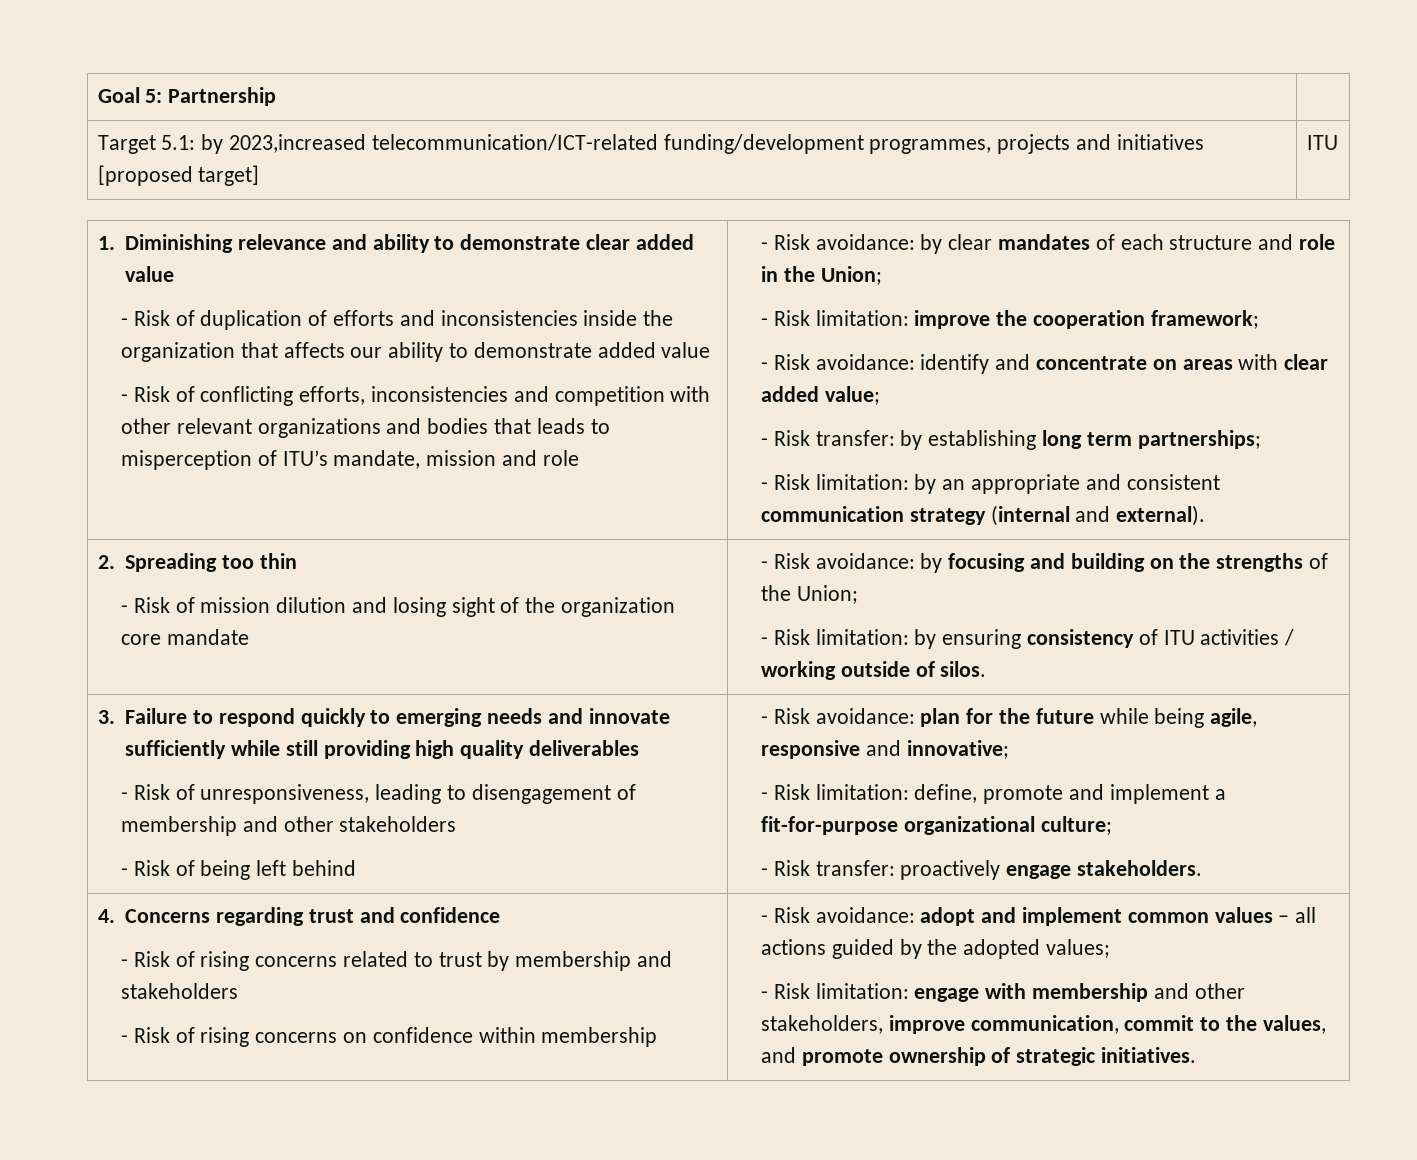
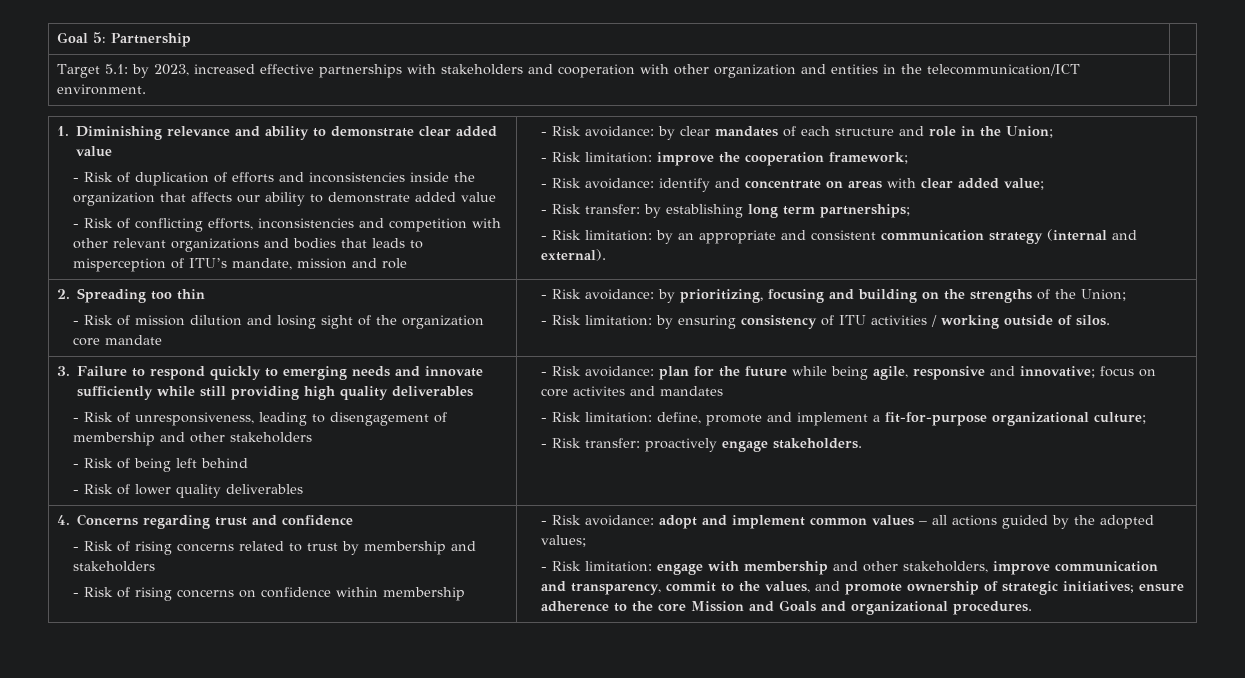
- Target 5.1: by 2023,increased telecommunication/ICT-related funding/development programmes, projects and initiatives [proposed target] | ITU
+ Target 5.1: by 2023, increased effective partnerships with stakeholders and cooperation with other organization and entities in the telecommunication/ICT environment. |
- - Risk avoidance: by focusing and building on the strengths of the Union;
+ - Risk avoidance: by prioritizing, focusing and building on the strengths of the Union;
+ - Risk of lower quality deliverables
- - Risk avoidance: plan for the future while being agile, responsive and innovative;
+ - Risk avoidance: plan for the future while being agile, responsive and innovative; focus on core activites and mandates
- - Risk limitation: engage with membership and other stakeholders, improve communication, commit to the values, and promote ownership of strategic initiatives.
+ - Risk limitation: engage with membership and other stakeholders, improve communication and transparency, commit to the values, and promote ownership of strategic initiatives; ensure adherence to the core Mission and Goals and organizational procedures.

